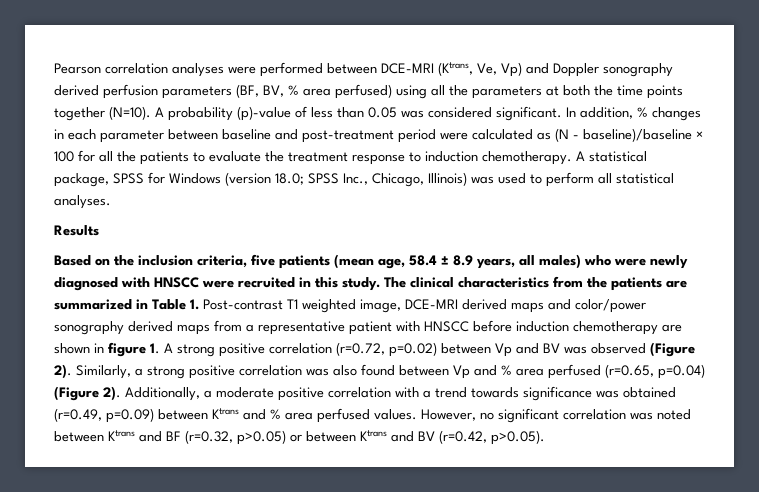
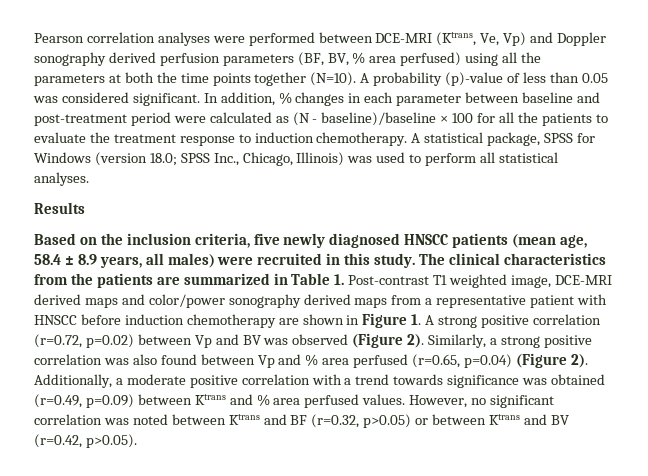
- Based on the inclusion criteria, five patients (mean age, 58.4 ± 8.9 years, all males) who were newly diagnosed with HNSCC were recruited in this study.
+ Based on the inclusion criteria, five newly diagnosed HNSCC patients (mean age, 58.4 ± 8.9 years, all males) were recruited in this study.
- The clinical characteristics from the patients are summarized in Table 1. Post-contrast T1 weighted image, DCE-MRI derived maps and color/power sonography derived maps from a representative patient with HNSCC before induction chemotherapy are shown in figure 1. A strong positive correlation (r=0.72, p=0.02) between Vp and BV was observed (Figure 2).
+ The clinical characteristics from the patients are summarized in Table 1. Post-contrast T1 weighted image, DCE-MRI derived maps and color/power sonography derived maps from a representative patient with HNSCC before induction chemotherapy are shown in Figure 1. A strong positive correlation (r=0.72, p=0.02) between Vp and BV was observed (Figure 2).

